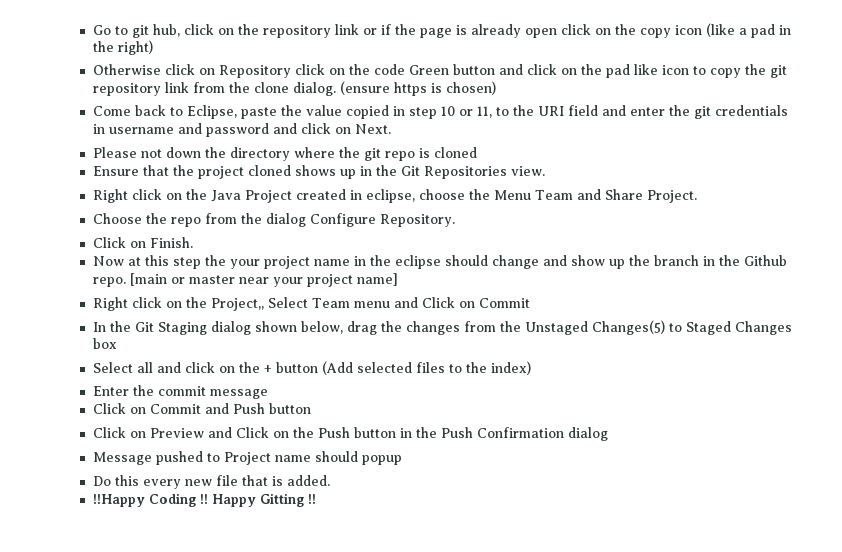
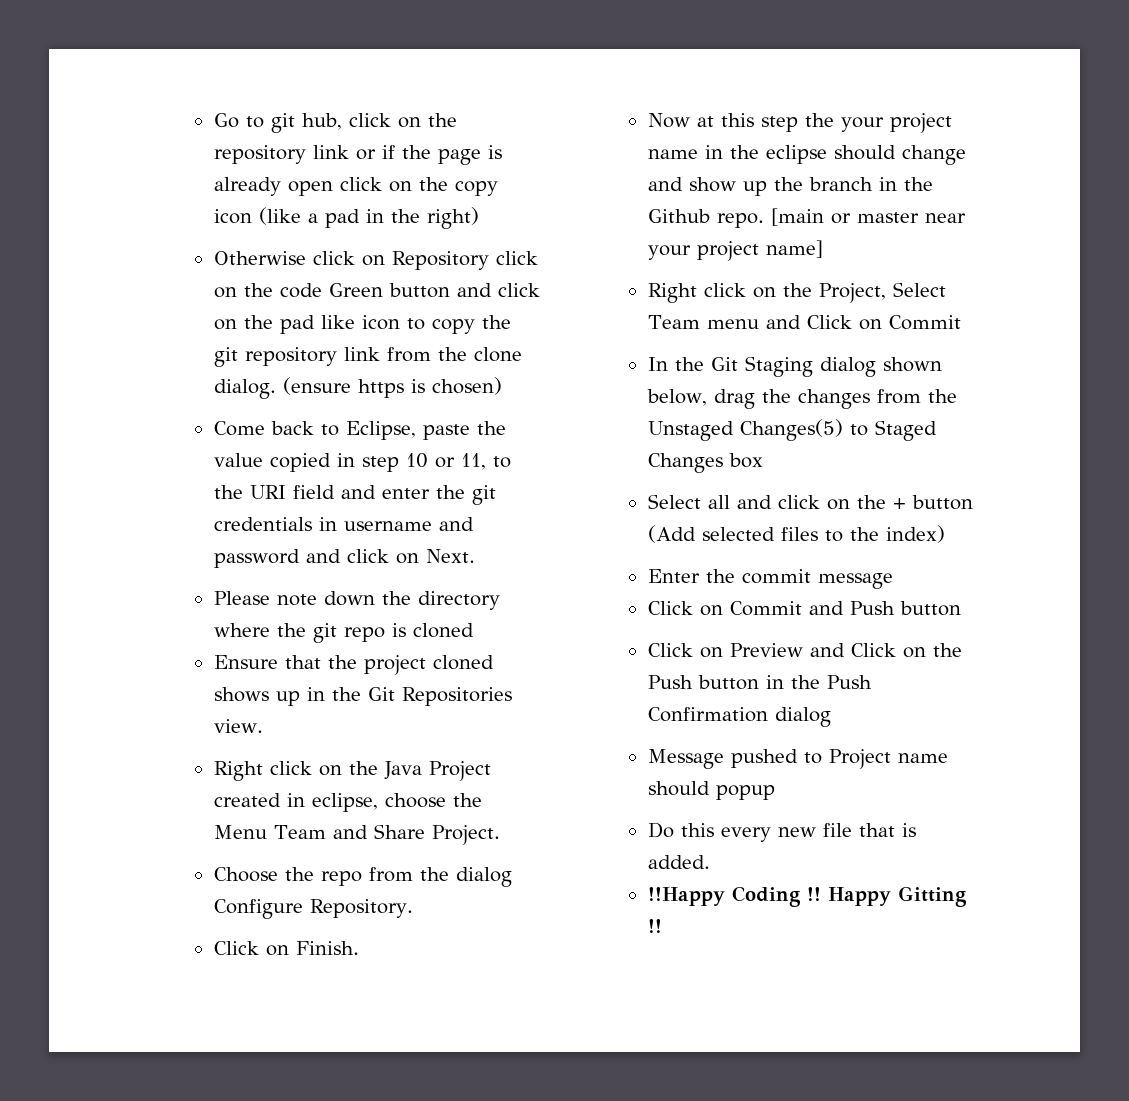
- Please not down the directory where the git repo is cloned
+ Please note down the directory where the git repo is cloned
- Right click on the Project,, Select Team menu and Click on Commit
+ Right click on the Project, Select Team menu and Click on Commit

